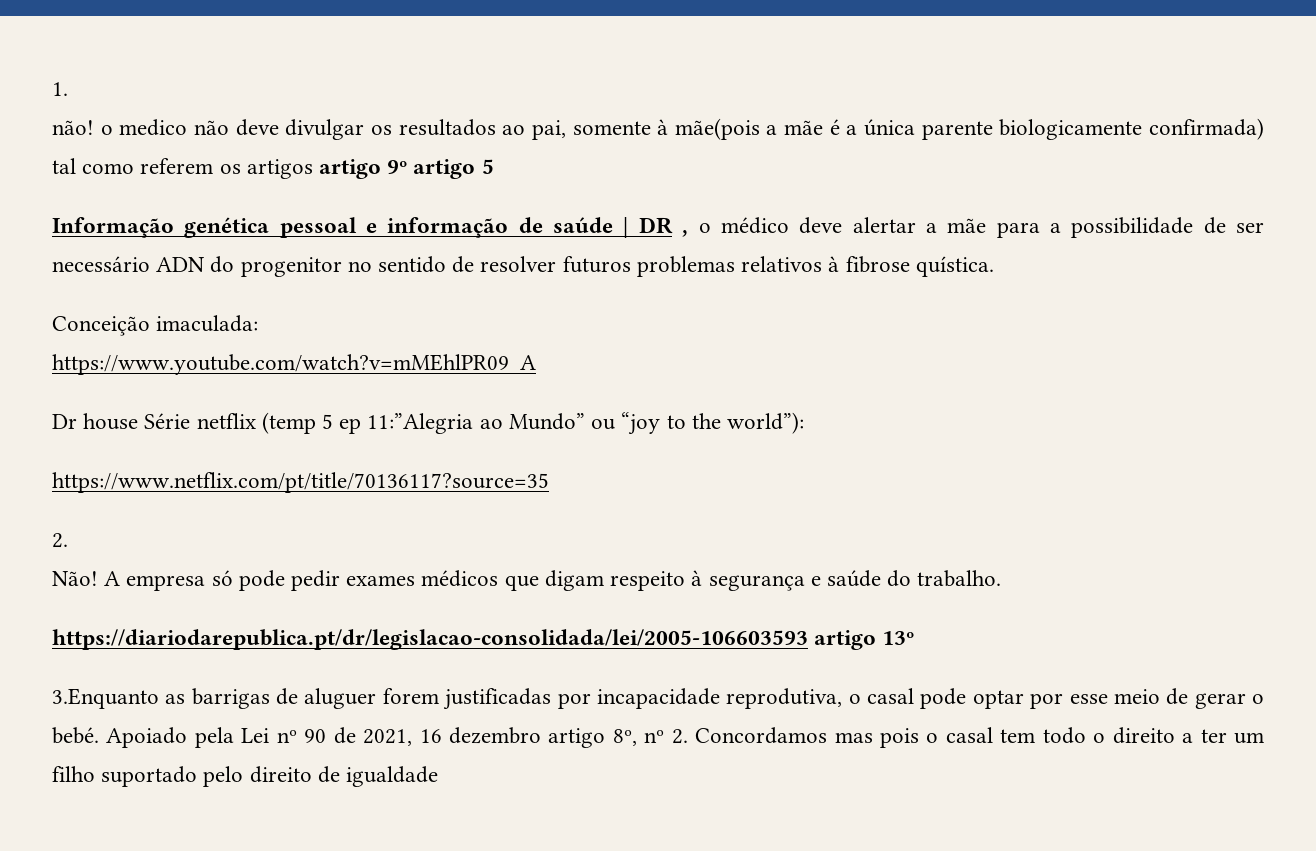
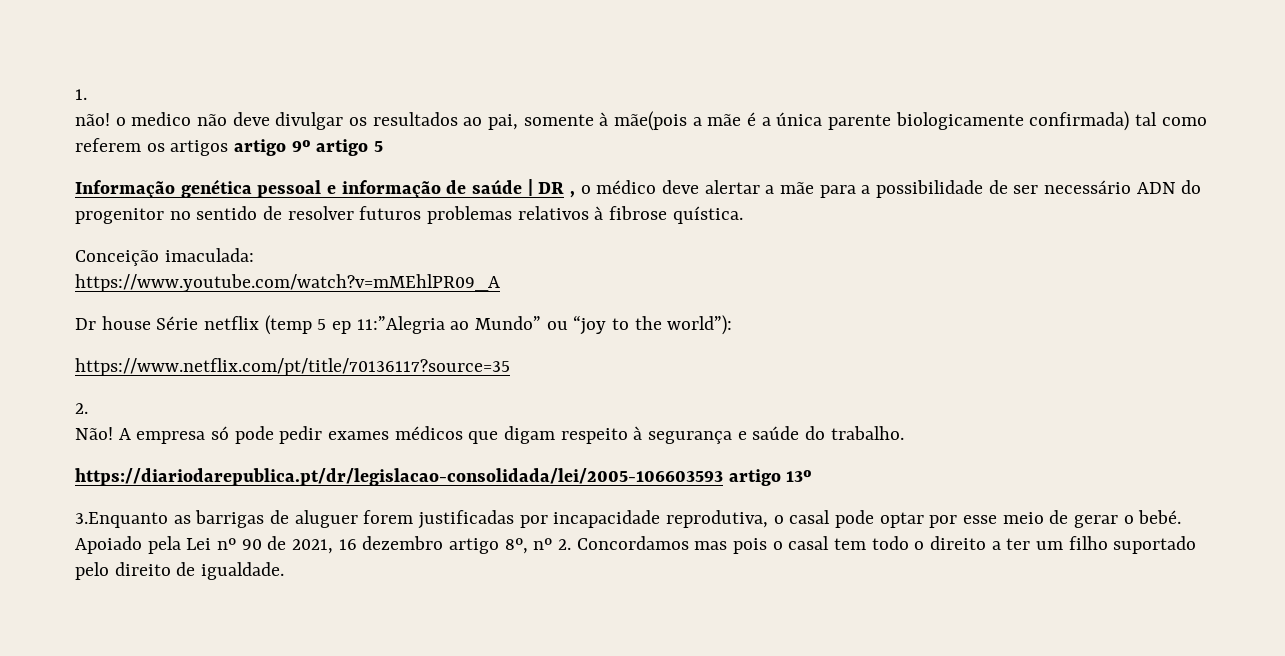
- Apoiado pela Lei nº 90 de 2021, 16 dezembro artigo 8º, nº 2. Concordamos mas pois o casal tem todo o direito a ter um filho suportado pelo direito de igualdade
+ Apoiado pela Lei nº 90 de 2021, 16 dezembro artigo 8º, nº 2. Concordamos mas pois o casal tem todo o direito a ter um filho suportado pelo direito de igualdade.

